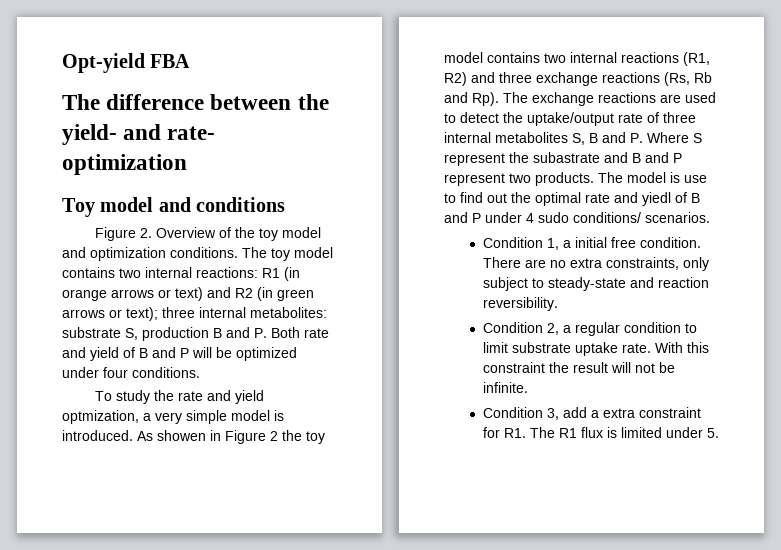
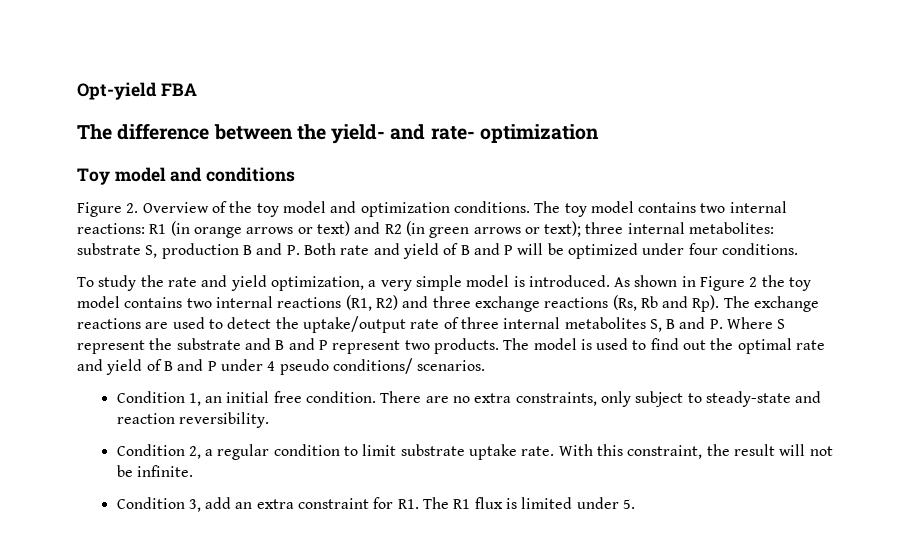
- To study the rate and yield optmization, a very simple model is introduced.
+ To study the rate and yield optimization, a very simple model is introduced.
- As showen in Figure 2 the toy model contains two internal reactions (R1, R2) and three exchange reactions (Rs, Rb and Rp). The exchange reactions are used to detect the uptake/output rate of three internal metabolites S, B and P. Where S represent the subastrate and B and P represent two products.
+ As shown in Figure 2 the toy model contains two internal reactions (R1, R2) and three exchange reactions (Rs, Rb and Rp). The exchange reactions are used to detect the uptake/output rate of three internal metabolites S, B and P. Where S represent the substrate and B and P represent two products.
- The model is use to find out the optimal rate and yiedl of B and P under 4 sudo conditions/ scenarios.
+ The model is used to find out the optimal rate and yield of B and P under 4 pseudo conditions/ scenarios.
- Condition 1, a initial free condition.
+ Condition 1, an initial free condition.
- With this constraint the result will not be infinite.
+ With this constraint, the result will not be infinite.
- Condition 3, add a extra constraint for R1. The R1 flux is limited under 5.
+ Condition 3, add an extra constraint for R1. The R1 flux is limited under 5.

